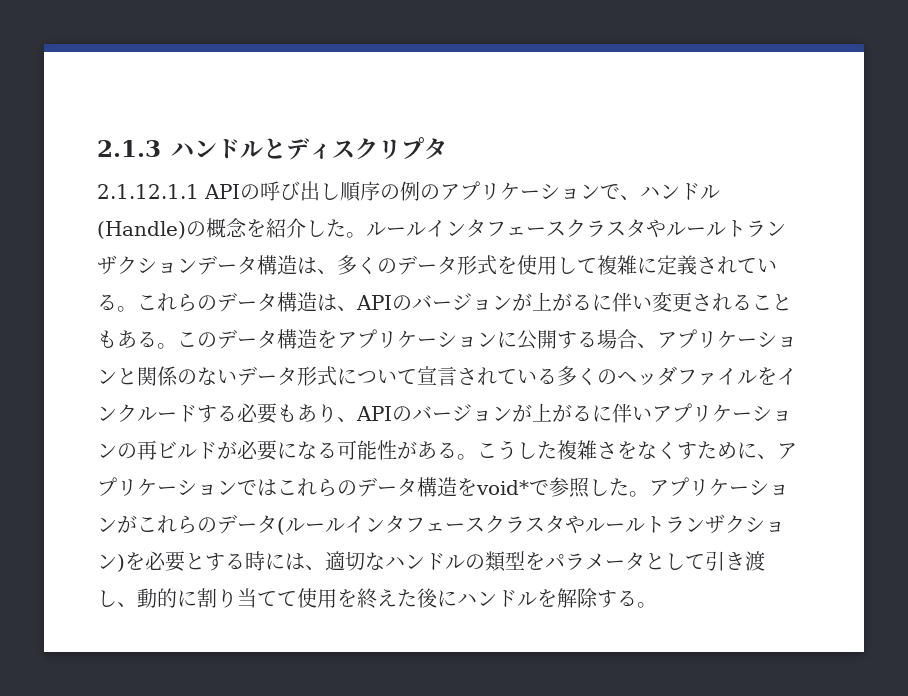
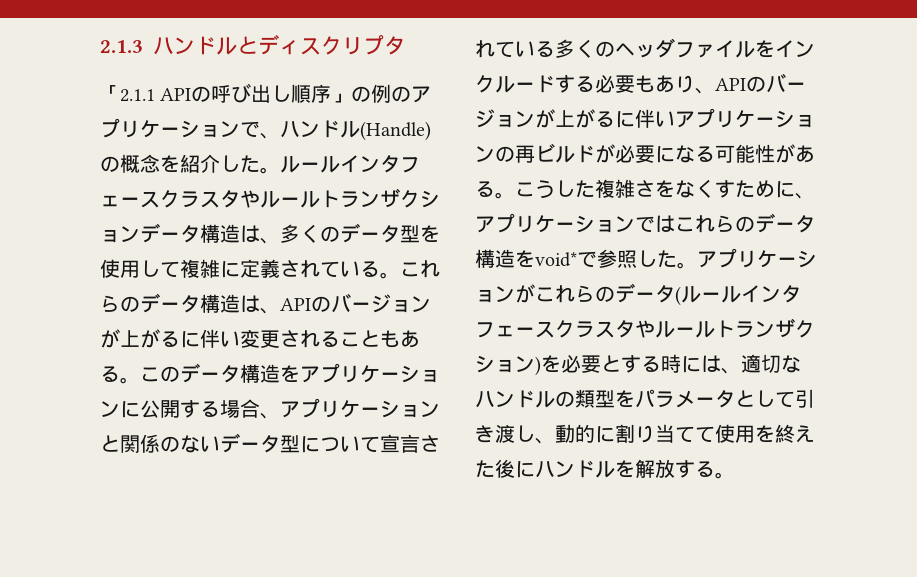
- 2.1.12.1.1 APIの呼び出し順序の例のアプリケーションで、ハンドル(Handle)の概念を紹介した。
+ 「2.1.1 APIの呼び出し順序」の例のアプリケーションで、ハンドル(Handle)の概念を紹介した。
- ルールインタフェースクラスタやルールトランザクションデータ構造は、多くのデータ形式を使用して複雑に定義されている。
+ ルールインタフェースクラスタやルールトランザクションデータ構造は、多くのデータ型を使用して複雑に定義されている。
- このデータ構造をアプリケーションに公開する場合、アプリケーションと関係のないデータ形式について宣言されている多くのヘッダファイルをインクルードする必要もあり、APIのバージョンが上がるに伴いアプリケーションの再ビルドが必要になる可能性がある。
+ このデータ構造をアプリケーションに公開する場合、アプリケーションと関係のないデータ型について宣言されている多くのヘッダファイルをインクルードする必要もあり、APIのバージョンが上がるに伴いアプリケーションの再ビルドが必要になる可能性がある。
- アプリケーションがこれらのデータ(ルールインタフェースクラスタやルールトランザクション)を必要とする時には、適切なハンドルの類型をパラメータとして引き渡し、動的に割り当てて使用を終えた後にハンドルを解除する。
+ アプリケーションがこれらのデータ(ルールインタフェースクラスタやルールトランザクション)を必要とする時には、適切なハンドルの類型をパラメータとして引き渡し、動的に割り当てて使用を終えた後にハンドルを解放する。

